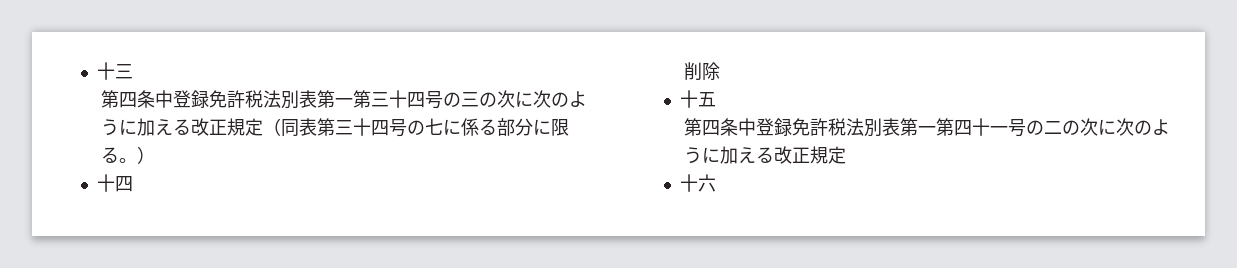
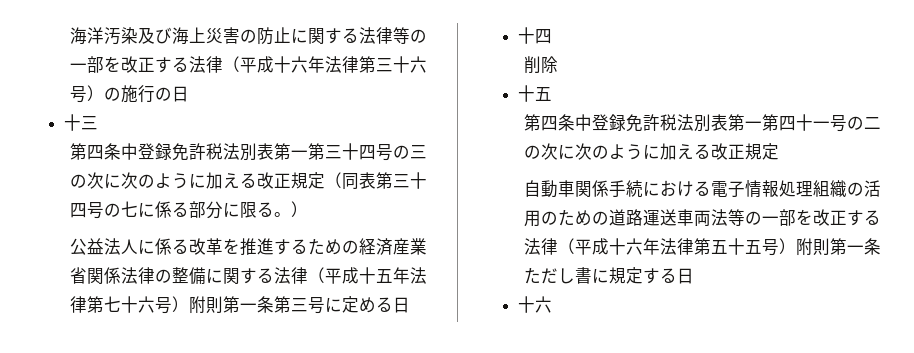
+ 海洋汚染及び海上災害の防止に関する法律等の一部を改正する法律（平成十六年法律第三十六号）の施行の日
+ 公益法人に係る改革を推進するための経済産業省関係法律の整備に関する法律（平成十五年法律第七十六号）附則第一条第三号に定める日
+ 自動車関係手続における電子情報処理組織の活用のための道路運送車両法等の一部を改正する法律（平成十六年法律第五十五号）附則第一条ただし書に規定する日

